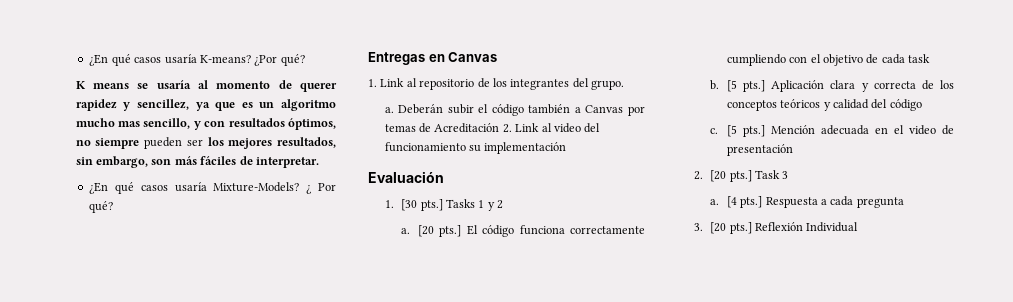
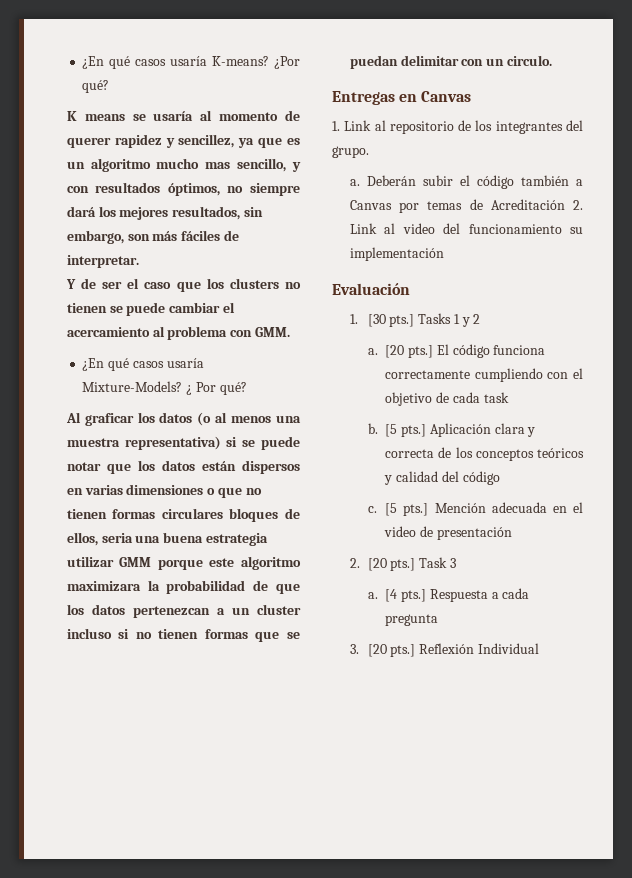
- K means se usaría al momento de querer rapidez y sencillez, ya que es un algoritmo mucho mas sencillo, y con resultados óptimos, no siempre pueden ser los mejores resultados, sin embargo, son más fáciles de interpretar.
+ K means se usaría al momento de querer rapidez y sencillez, ya que es un algoritmo mucho mas sencillo, y con resultados óptimos, no siempre dará los mejores resultados, sin embargo, son más fáciles de interpretar.
+ Y de ser el caso que los clusters no tienen se puede cambiar el acercamiento al problema con GMM.
+ Al graficar los datos (o al menos una muestra representativa) si se puede notar que los datos están dispersos en varias dimensiones o que no tienen formas circulares bloques de ellos, seria una buena estrategia utilizar GMM porque este algoritmo maximizara la probabilidad de que los datos pertenezcan a un cluster incluso si no tienen formas que se puedan delimitar con un circulo.

